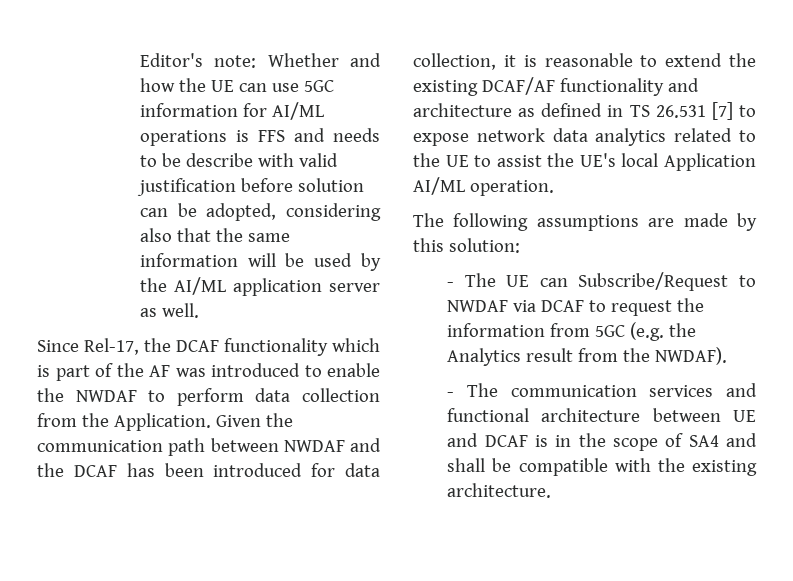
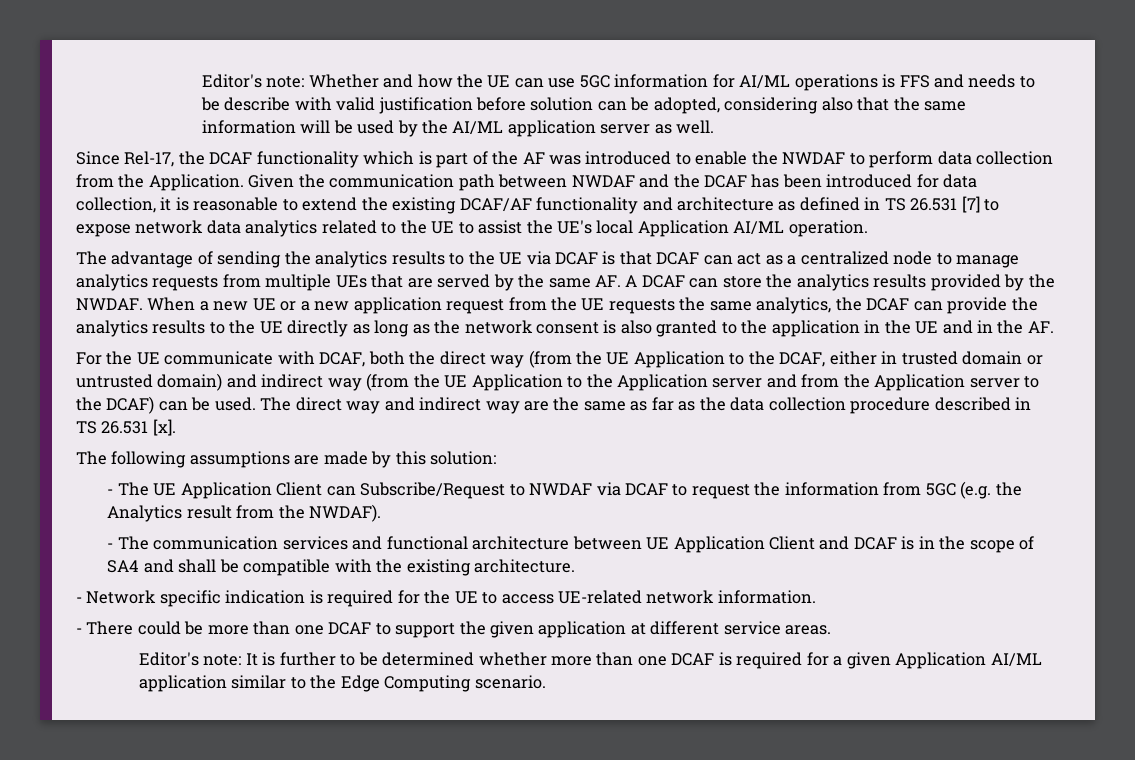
+ The advantage of sending the analytics results to the UE via DCAF is that DCAF can act as a centralized node to manage analytics requests from multiple UEs that are served by the same AF. A DCAF can store the analytics results provided by the NWDAF. When a new UE or a new application request from the UE requests the same analytics, the DCAF can provide the analytics results to the UE directly as long as the network consent is also granted to the application in the UE and in the AF.
+ For the UE communicate with DCAF, both the direct way (from the UE Application to the DCAF, either in trusted domain or untrusted domain) and indirect way (from the UE Application to the Application server and from the Application server to the DCAF) can be used. The direct way and indirect way are the same as far as the data collection procedure described in TS 26.531 [x].
- - The UE can Subscribe/Request to NWDAF via DCAF to request the information from 5GC (e.g. the Analytics result from the NWDAF).
+ - The UE Application Client can Subscribe/Request to NWDAF via DCAF to request the information from 5GC (e.g. the Analytics result from the NWDAF).
- - The communication services and functional architecture between UE and DCAF is in the scope of SA4 and shall be compatible with the existing architecture.
+ - The communication services and functional architecture between UE Application Client and DCAF is in the scope of SA4 and shall be compatible with the existing architecture.
+ - Network specific indication is required for the UE to access UE-related network information.
+ - There could be more than one DCAF to support the given application at different service areas.
+ Editor's note: It is further to be determined whether more than one DCAF is required for a given Application AI/ML application similar to the Edge Computing scenario.

